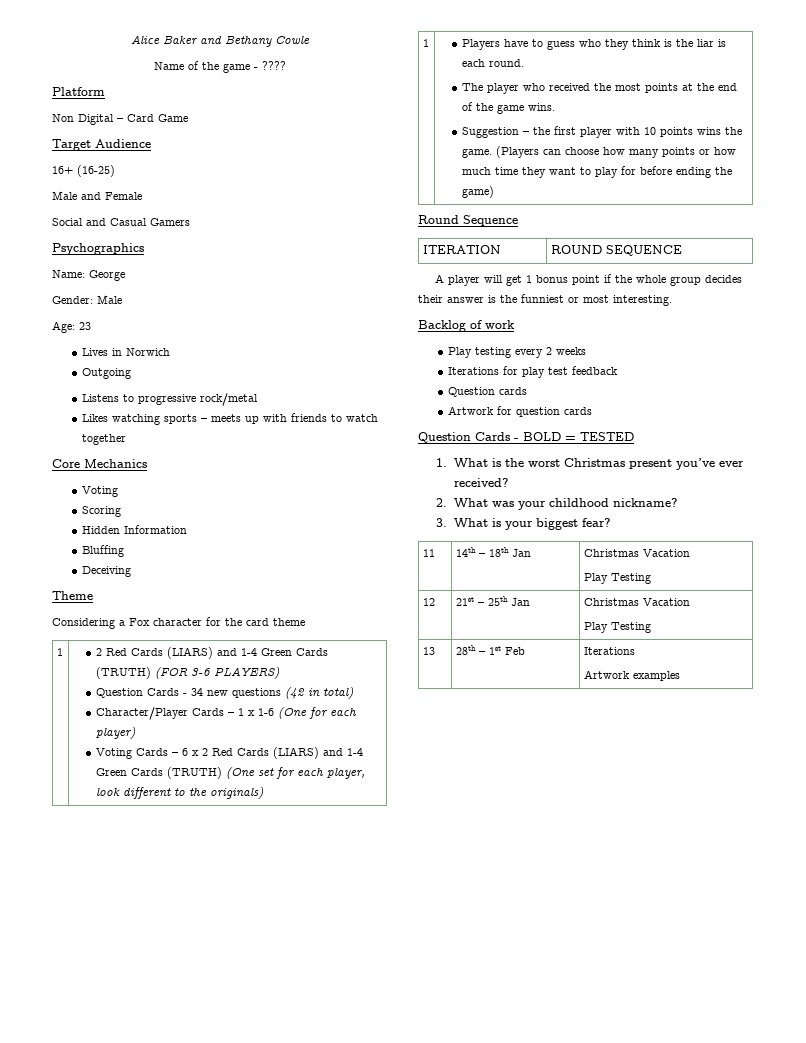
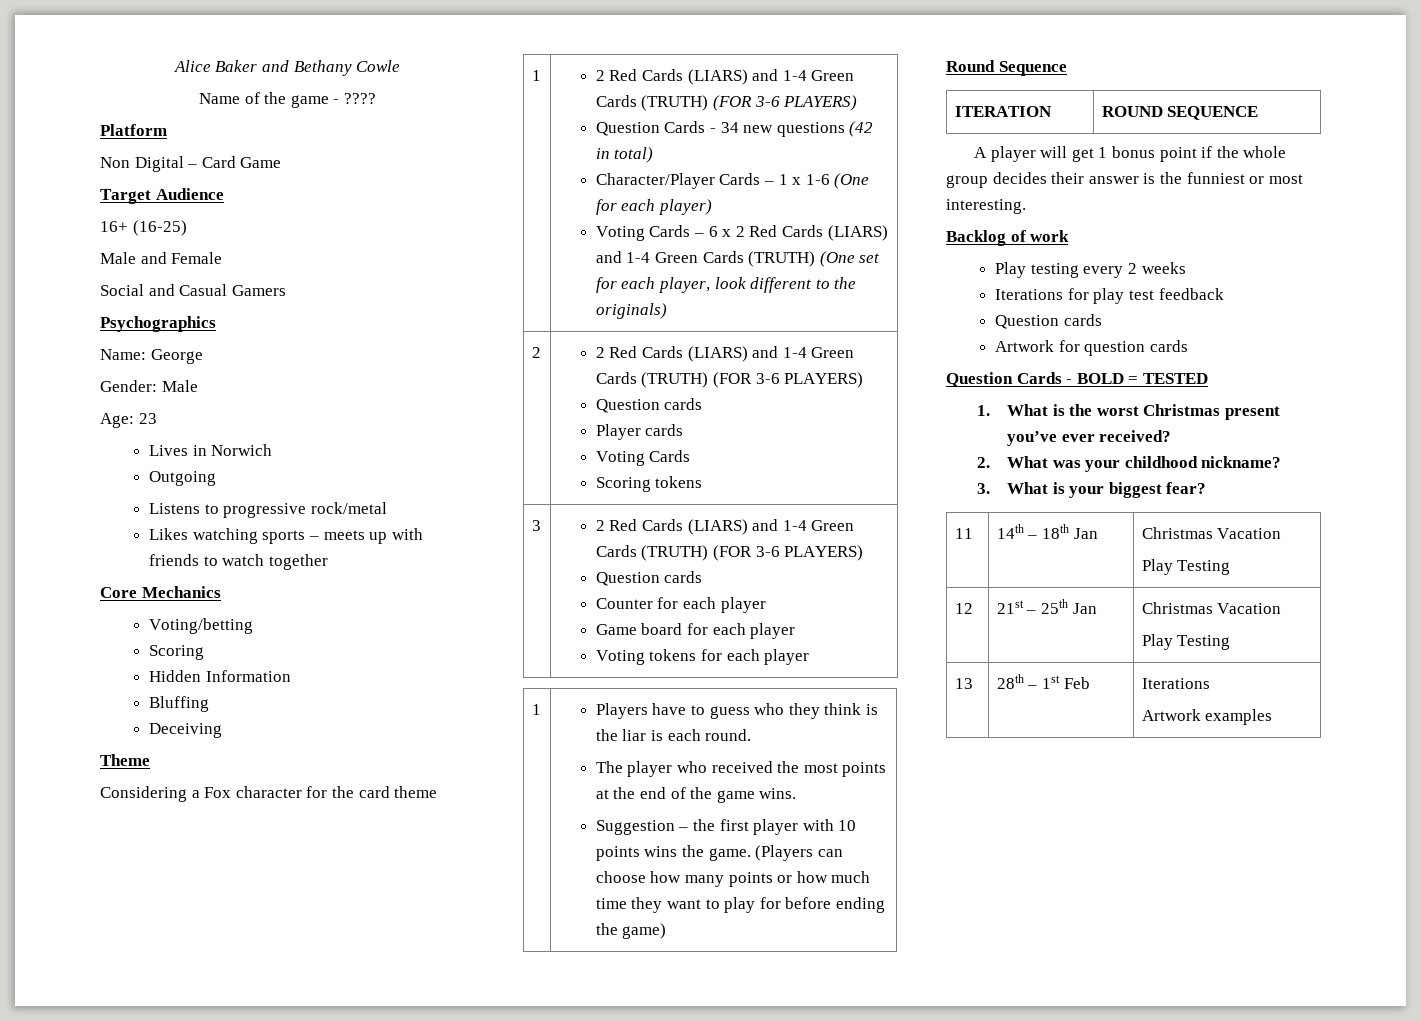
  Core Mechanics
- Voting
+ Voting/betting
+ 2 | 2 Red Cards (LIARS) and 1-4 Green Cards (TRUTH) (FOR 3-6 PLAYERS)
+ Question cards
+ Player cards
+ Voting Cards
+ Scoring tokens
+ 3 | 2 Red Cards (LIARS) and 1-4 Green Cards (TRUTH) (FOR 3-6 PLAYERS)
+ Question cards
+ Counter for each player
+ Game board for each player
+ Voting tokens for each player

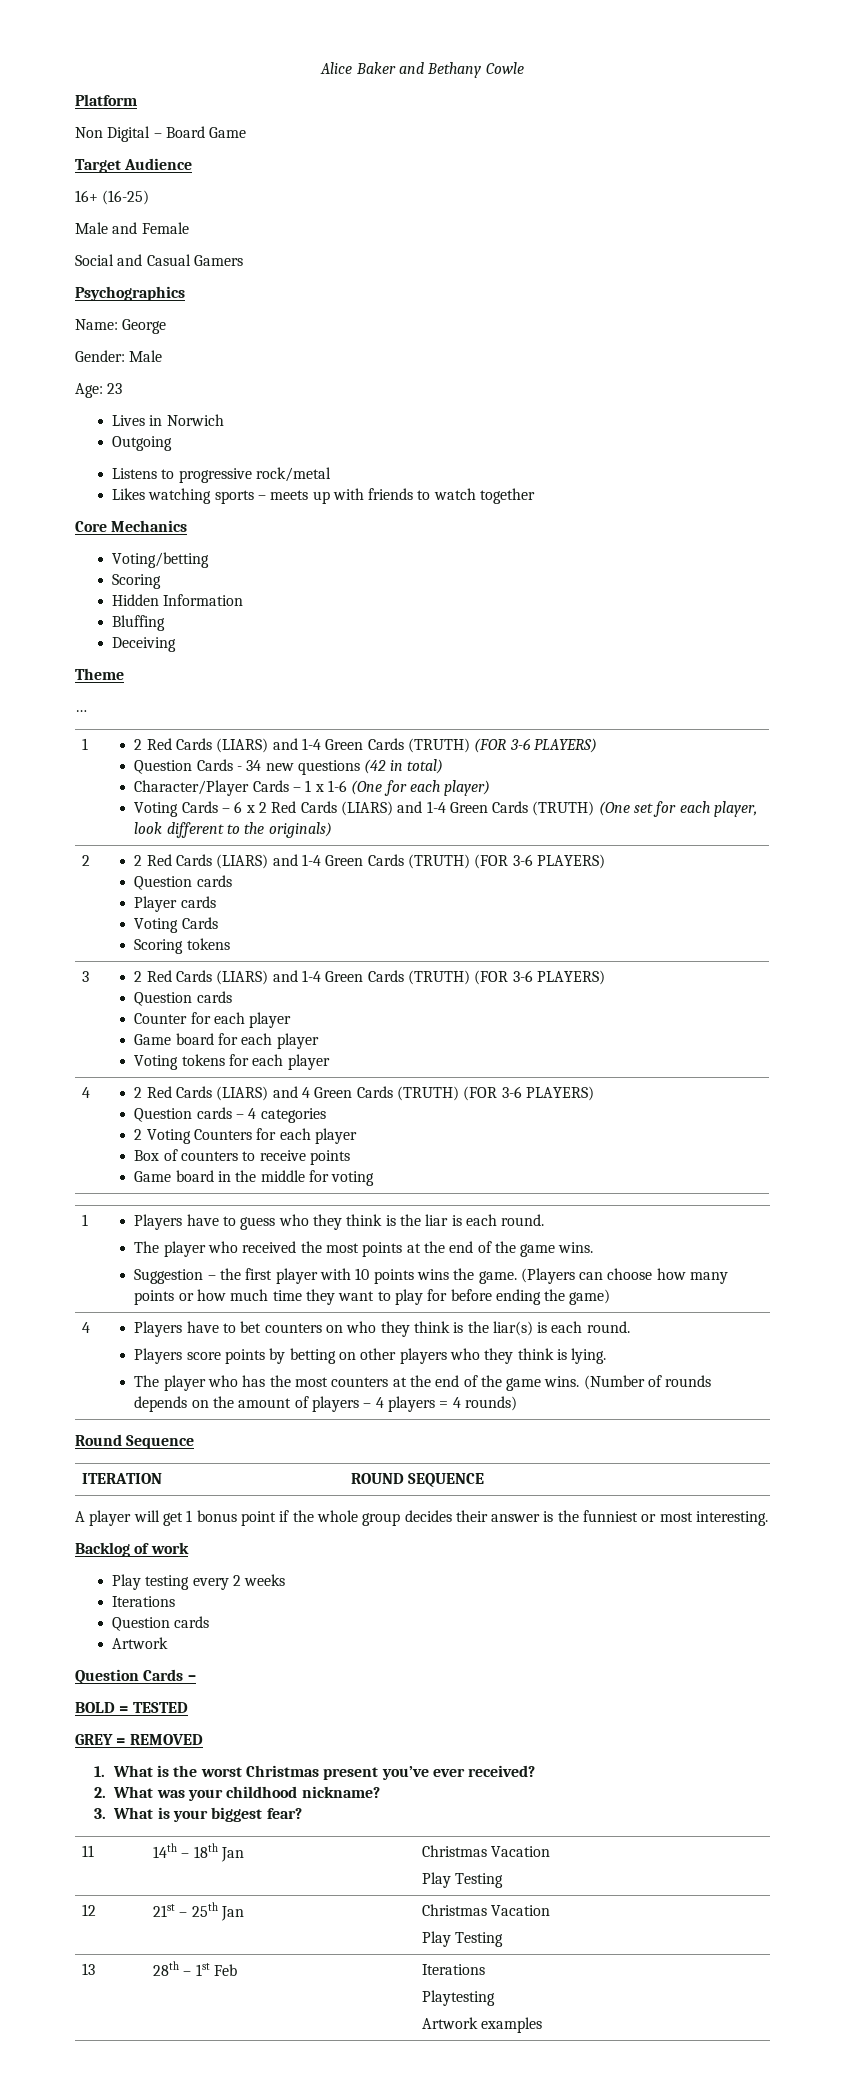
- Name of the game - ????
- Non Digital – Card Game
+ Non Digital – Board Game
- Considering a Fox character for the card theme
+ …
+ 4 | 2 Red Cards (LIARS) and 4 Green Cards (TRUTH) (FOR 3-6 PLAYERS)
+ Question cards – 4 categories
+ 2 Voting Counters for each player
+ Box of counters to receive points
+ Game board in the middle for voting
+ 4 | Players have to bet counters on who they think is the liar(s) is each round.
+ Players score points by betting on other players who they think is lying.
+ The player who has the most counters at the end of the game wins. (Number of rounds depends on the amount of players – 4 players = 4 rounds)
  Play testing every 2 weeks
- Iterations for play test feedback
+ Iterations
  Question cards
- Artwork for question cards
- Question Cards - BOLD = TESTED
+ Artwork
+ Question Cards –
+ BOLD = TESTED
+ GREY = REMOVED
  13 | 28th – 1st Feb | Iterations
+ Playtesting

